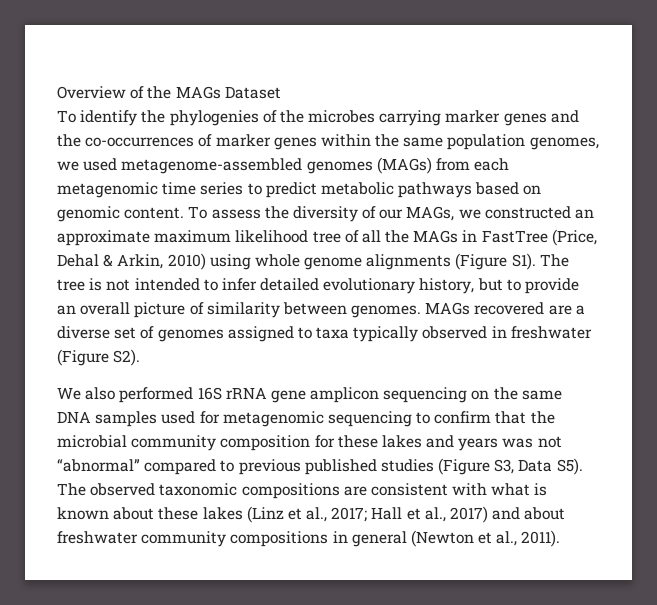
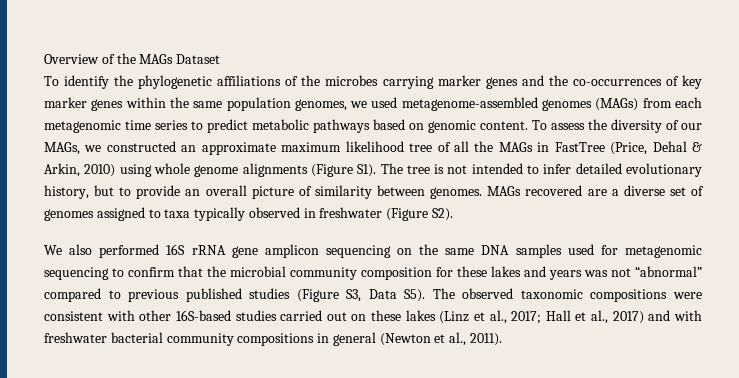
- To identify the phylogenies of the microbes carrying marker genes and the co-occurrences of marker genes within the same population genomes, we used metagenome-assembled genomes (MAGs) from each metagenomic time series to predict metabolic pathways based on genomic content.
+ To identify the phylogenetic affiliations of the microbes carrying marker genes and the co-occurrences of key marker genes within the same population genomes, we used metagenome-assembled genomes (MAGs) from each metagenomic time series to predict metabolic pathways based on genomic content.
- We also performed 16S rRNA gene amplicon sequencing on the same DNA samples used for metagenomic sequencing to confirm that the microbial community composition for these lakes and years was not “abnormal” compared to previous published studies (Figure S3, Data S5). The observed taxonomic compositions are consistent with what is known about these lakes (Linz et al., 2017;
+ We also performed 16S rRNA gene amplicon sequencing on the same DNA samples used for metagenomic sequencing to confirm that the microbial community composition for these lakes and years was not “abnormal” compared to previous published studies (Figure S3, Data S5). The observed taxonomic compositions were consistent with other 16S-based studies carried out on these lakes (Linz et al., 2017;
- Hall et al., 2017) and about freshwater community compositions in general (Newton et al., 2011).
+ Hall et al., 2017) and with freshwater bacterial community compositions in general (Newton et al., 2011).

